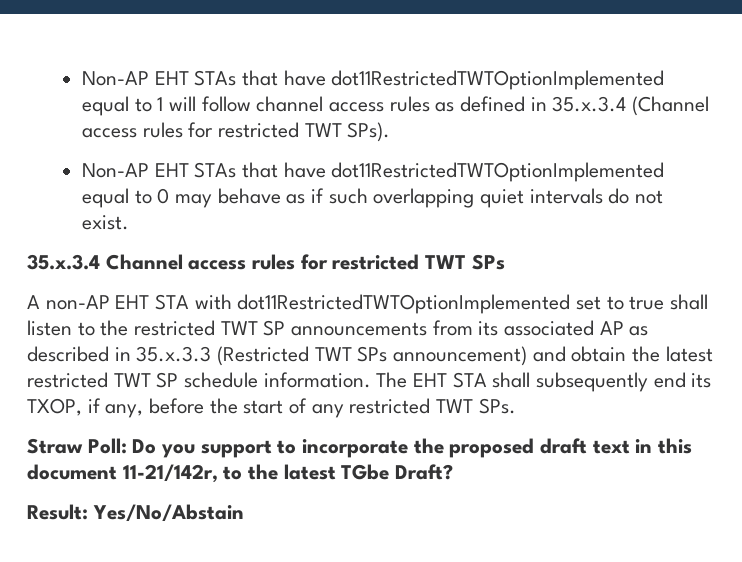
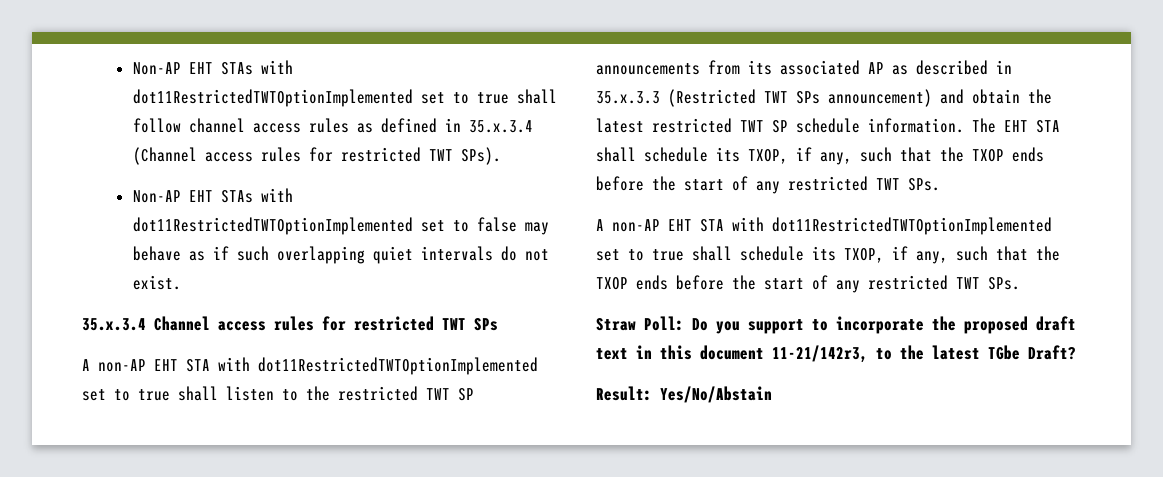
- Non-AP EHT STAs that have dot11RestrictedTWTOptionImplemented equal to 1 will follow channel access rules as defined in 35.x.3.4 (Channel access rules for restricted TWT SPs).
+ Non-AP EHT STAs with dot11RestrictedTWTOptionImplemented set to true shall follow channel access rules as defined in 35.x.3.4 (Channel access rules for restricted TWT SPs).
- Non-AP EHT STAs that have dot11RestrictedTWTOptionImplemented equal to 0 may behave as if such overlapping quiet intervals do not exist.
+ Non-AP EHT STAs with dot11RestrictedTWTOptionImplemented set to false may behave as if such overlapping quiet intervals do not exist.
- The EHT STA shall subsequently end its TXOP, if any, before the start of any restricted TWT SPs.
+ The EHT STA shall schedule its TXOP, if any, such that the TXOP ends before the start of any restricted TWT SPs.
+ A non-AP EHT STA with dot11RestrictedTWTOptionImplemented set to true shall schedule its TXOP, if any, such that the TXOP ends before the start of any restricted TWT SPs.
- Straw Poll: Do you support to incorporate the proposed draft text in this document 11-21/142r, to the latest TGbe Draft?
+ Straw Poll: Do you support to incorporate the proposed draft text in this document 11-21/142r3, to the latest TGbe Draft?

